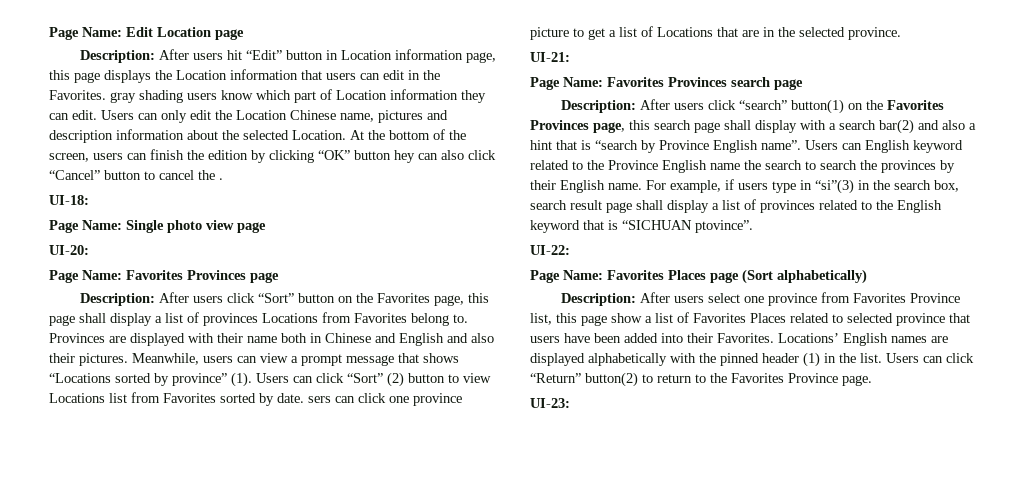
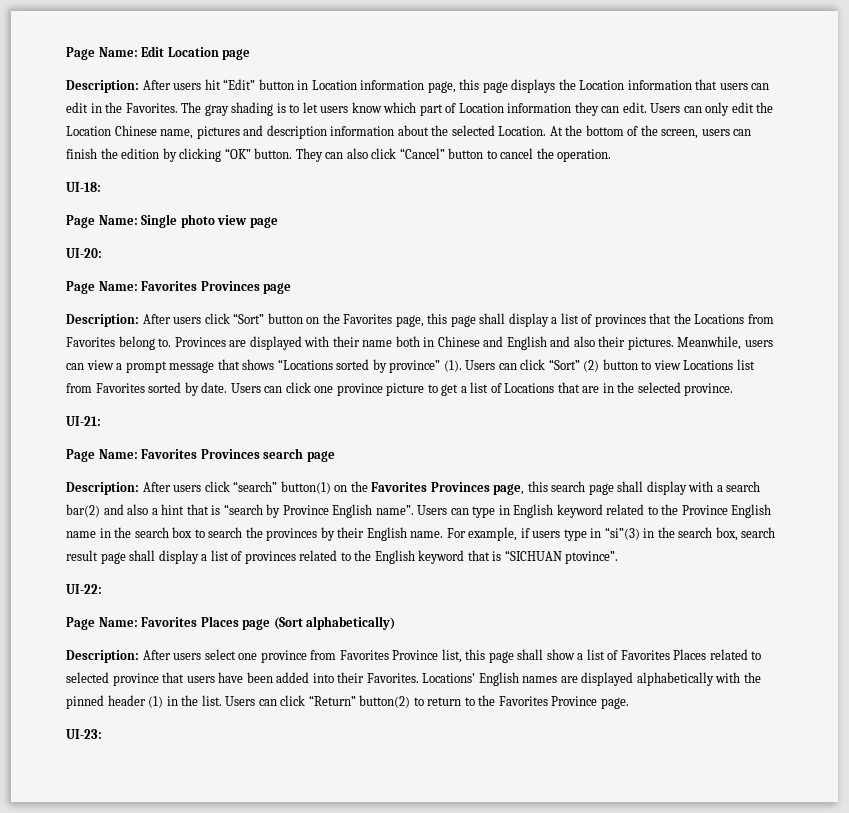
- Description: After users hit “Edit” button in Location information page, this page displays the Location information that users can edit in the Favorites. gray shading users know which part of Location information they can edit.
+ Description: After users hit “Edit” button in Location information page, this page displays the Location information that users can edit in the Favorites. The gray shading is to let users know which part of Location information they can edit.
- At the bottom of the screen, users can finish the edition by clicking “OK” button hey can also click “Cancel” button to cancel the .
+ At the bottom of the screen, users can finish the edition by clicking “OK” button. They can also click “Cancel” button to cancel the operation.
- Description: After users click “Sort” button on the Favorites page, this page shall display a list of provinces Locations from Favorites belong to.
+ Description: After users click “Sort” button on the Favorites page, this page shall display a list of provinces that the Locations from Favorites belong to.
- Users can click “Sort” (2) button to view Locations list from Favorites sorted by date. sers can click one province picture to get a list of Locations that are in the selected province.
+ Users can click “Sort” (2) button to view Locations list from Favorites sorted by date. Users can click one province picture to get a list of Locations that are in the selected province.
- Users can English keyword related to the Province English name the search to search the provinces by their English name.
+ Users can type in English keyword related to the Province English name in the search box to search the provinces by their English name.
- Description: After users select one province from Favorites Province list, this page show a list of Favorites Places related to selected province that users have been added into their Favorites.
+ Description: After users select one province from Favorites Province list, this page shall show a list of Favorites Places related to selected province that users have been added into their Favorites.

